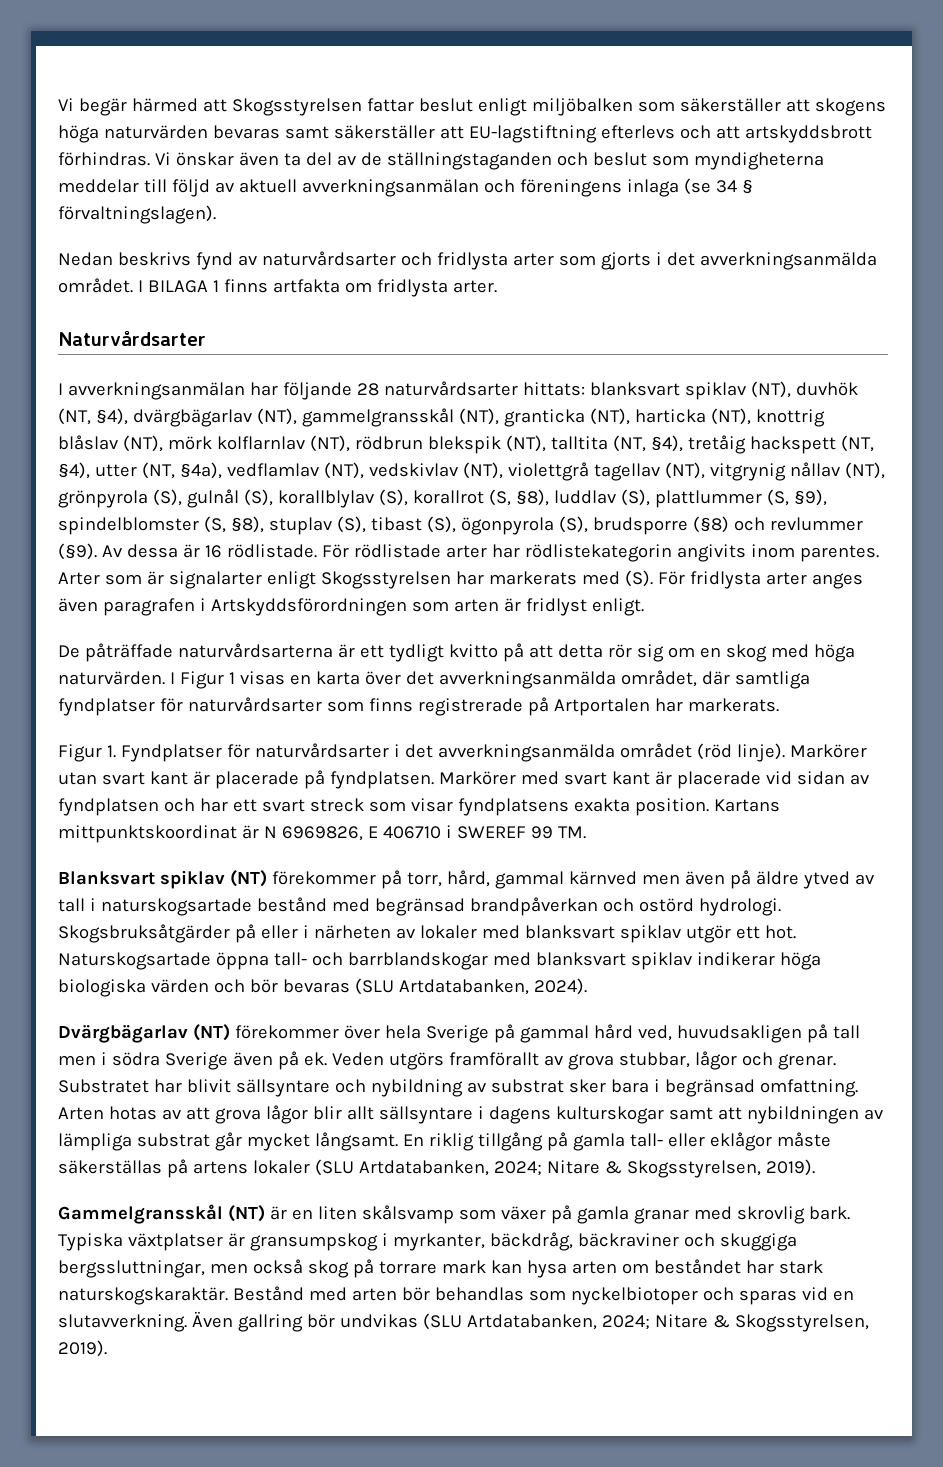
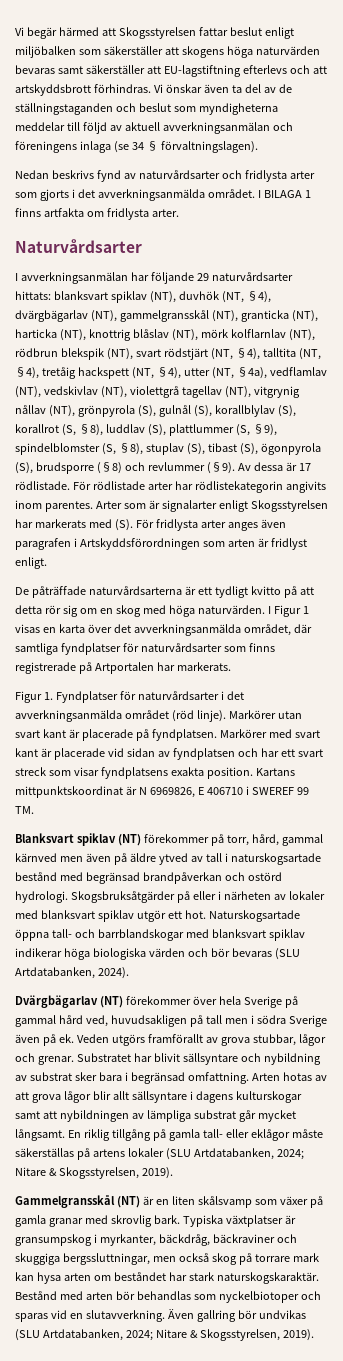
- I avverkningsanmälan har följande 28 naturvårdsarter hittats:
+ I avverkningsanmälan har följande 29 naturvårdsarter hittats:
- blanksvart spiklav (NT), duvhök (NT, §4), dvärgbägarlav (NT), gammelgransskål (NT), granticka (NT), harticka (NT), knottrig blåslav (NT), mörk kolflarnlav (NT), rödbrun blekspik (NT), talltita (NT, §4), tretåig hackspett (NT, §4), utter (NT, §4a), vedflamlav (NT), vedskivlav (NT), violettgrå tagellav (NT), vitgrynig nållav (NT), grönpyrola (S), gulnål (S), korallblylav (S), korallrot (S, §8), luddlav (S), plattlummer (S, §9), spindelblomster (S, §8), stuplav (S), tibast (S), ögonpyrola (S), brudsporre (§8) och revlummer (§9).
+ blanksvart spiklav (NT), duvhök (NT, §4), dvärgbägarlav (NT), gammelgransskål (NT), granticka (NT), harticka (NT), knottrig blåslav (NT), mörk kolflarnlav (NT), rödbrun blekspik (NT), svart rödstjärt (NT, §4), talltita (NT, §4), tretåig hackspett (NT, §4), utter (NT, §4a), vedflamlav (NT), vedskivlav (NT), violettgrå tagellav (NT), vitgrynig nållav (NT), grönpyrola (S), gulnål (S), korallblylav (S), korallrot (S, §8), luddlav (S), plattlummer (S, §9), spindelblomster (S, §8), stuplav (S), tibast (S), ögonpyrola (S), brudsporre (§8) och revlummer (§9).
- Av dessa är 16 rödlistade.
+ Av dessa är 17 rödlistade.

